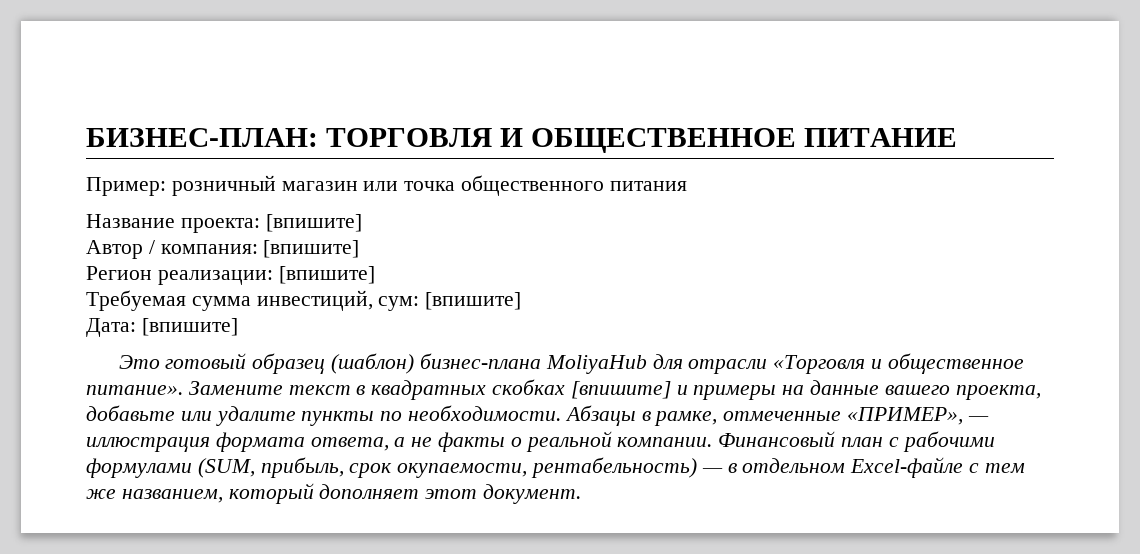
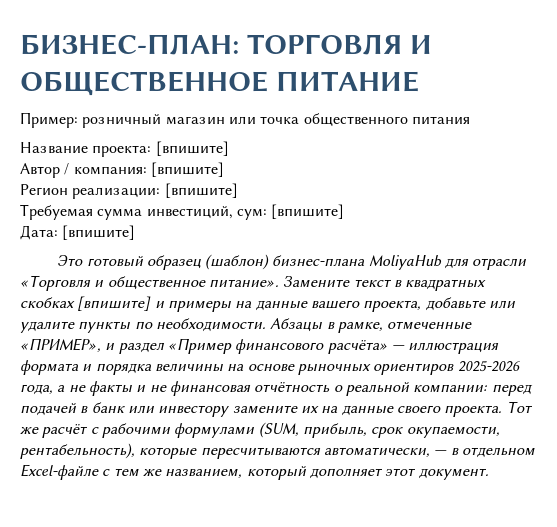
- Абзацы в рамке, отмеченные «ПРИМЕР», — иллюстрация формата ответа, а не факты о реальной компании. Финансовый план с рабочими формулами (SUM, прибыль, срок окупаемости, рентабельность) — в отдельном Excel-файле с тем же названием, который дополняет этот документ.
+ Абзацы в рамке, отмеченные «ПРИМЕР», и раздел «Пример финансового расчёта» — иллюстрация формата и порядка величины на основе рыночных ориентиров 2025-2026 года, а не факты и не финансовая отчётность о реальной компании: перед подачей в банк или инвестору замените их на данные своего проекта. Тот же расчёт с рабочими формулами (SUM, прибыль, срок окупаемости, рентабельность), которые пересчитываются автоматически, — в отдельном Excel-файле с тем же названием, который дополняет этот документ.

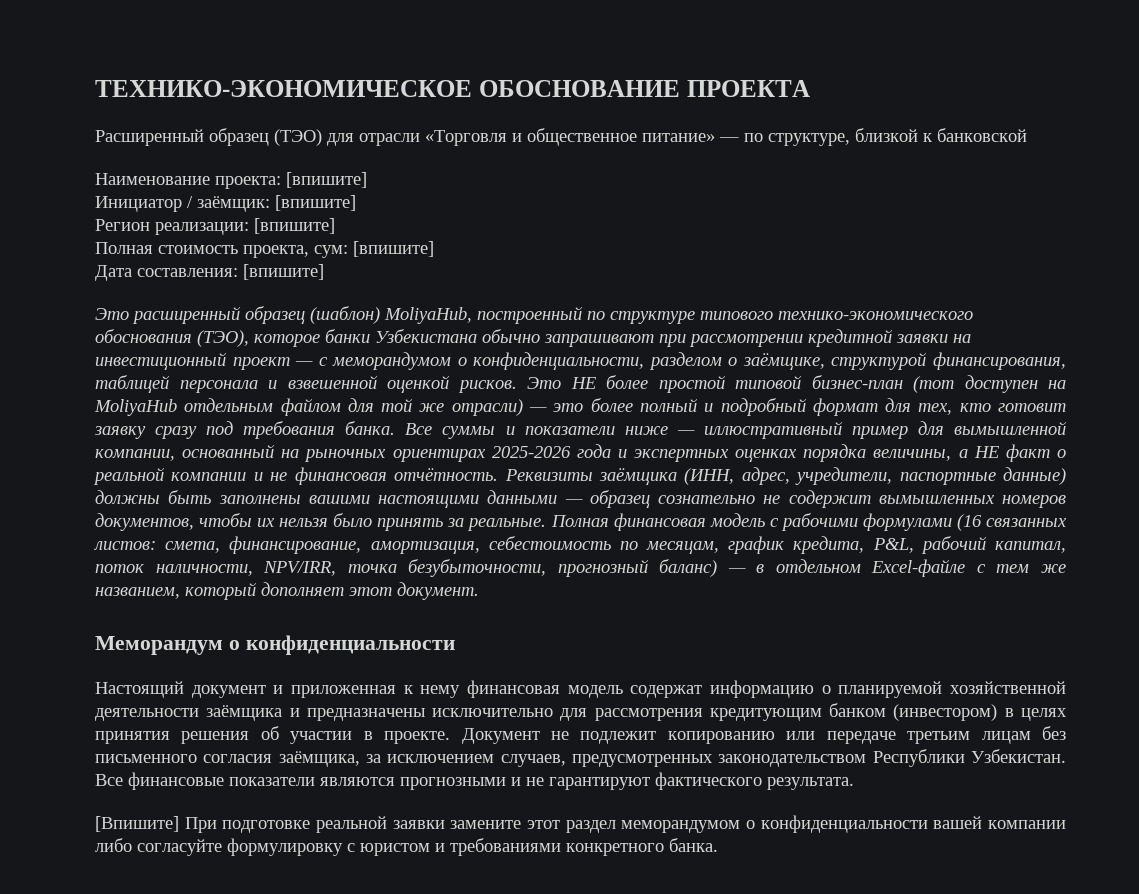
- БИЗНЕС-ПЛАН: ТОРГОВЛЯ И ОБЩЕСТВЕННОЕ ПИТАНИЕ
- Пример: розничный магазин или точка общественного питания
- Название проекта: [впишите]
+ ТЕХНИКО-ЭКОНОМИЧЕСКОЕ ОБОСНОВАНИЕ ПРОЕКТА
+ Расширенный образец (ТЭО) для отрасли «Торговля и общественное питание» — по структуре, близкой к банковской
+ Наименование проекта: [впишите]
- Автор / компания: [впишите]
+ Инициатор / заёмщик: [впишите]
- Требуемая сумма инвестиций, сум: [впишите]
+ Полная стоимость проекта, сум: [впишите]
- Дата: [впишите]
+ Дата составления: [впишите]
- Это готовый образец (шаблон) бизнес-плана MoliyaHub для отрасли «Торговля и общественное питание». Замените текст в квадратных скобках [впишите] и примеры на данные вашего проекта, добавьте или удалите пункты по необходимости. Абзацы в рамке, отмеченные «ПРИМЕР», и раздел «Пример финансового расчёта» — иллюстрация формата и порядка величины на основе рыночных ориентиров 2025-2026 года, а не факты и не финансовая отчётность о реальной компании: перед подачей в банк или инвестору замените их на данные своего проекта. Тот же расчёт с рабочими формулами (SUM, прибыль, срок окупаемости, рентабельность), которые пересчитываются автоматически, — в отдельном Excel-файле с тем же названием, который дополняет этот документ.
+ Это расширенный образец (шаблон) MoliyaHub, построенный по структуре типового технико-экономического обоснования (ТЭО), которое банки Узбекистана обычно запрашивают при рассмотрении кредитной заявки на инвестиционный проект — с меморандумом о конфиденциальности, разделом о заёмщике, структурой финансирования, таблицей персонала и взвешенной оценкой рисков. Это НЕ более простой типовой бизнес-план (тот доступен на MoliyaHub отдельным файлом для той же отрасли) — это более полный и подробный формат для тех, кто готовит заявку сразу под требования банка. Все суммы и показатели ниже — иллюстративный пример для вымышленной компании, основанный на рыночных ориентирах 2025-2026 года и экспертных оценках порядка величины, а НЕ факт о реальной компании и не финансовая отчётность. Реквизиты заёмщика (ИНН, адрес, учредители, паспортные данные) должны быть заполнены вашими настоящими данными — образец сознательно не содержит вымышленных номеров документов, чтобы их нельзя было принять за реальные. Полная финансовая модель с рабочими формулами (16 связанных листов: смета, финансирование, амортизация, себестоимость по месяцам, график кредита, P&L, рабочий капитал, поток наличности, NPV/IRR, точка безубыточности, прогнозный баланс) — в отдельном Excel-файле с тем же названием, который дополняет этот документ.
+ Меморандум о конфиденциальности
+ Настоящий документ и приложенная к нему финансовая модель содержат информацию о планируемой хозяйственной деятельности заёмщика и предназначены исключительно для рассмотрения кредитующим банком (инвестором) в целях принятия решения об участии в проекте. Документ не подлежит копированию или передаче третьим лицам без письменного согласия заёмщика, за исключением случаев, предусмотренных законодательством Республики Узбекистан. Все финансовые показатели являются прогнозными и не гарантируют фактического результата.
+ [Впишите] При подготовке реальной заявки замените этот раздел меморандумом о конфиденциальности вашей компании либо согласуйте формулировку с юристом и требованиями конкретного банка.

